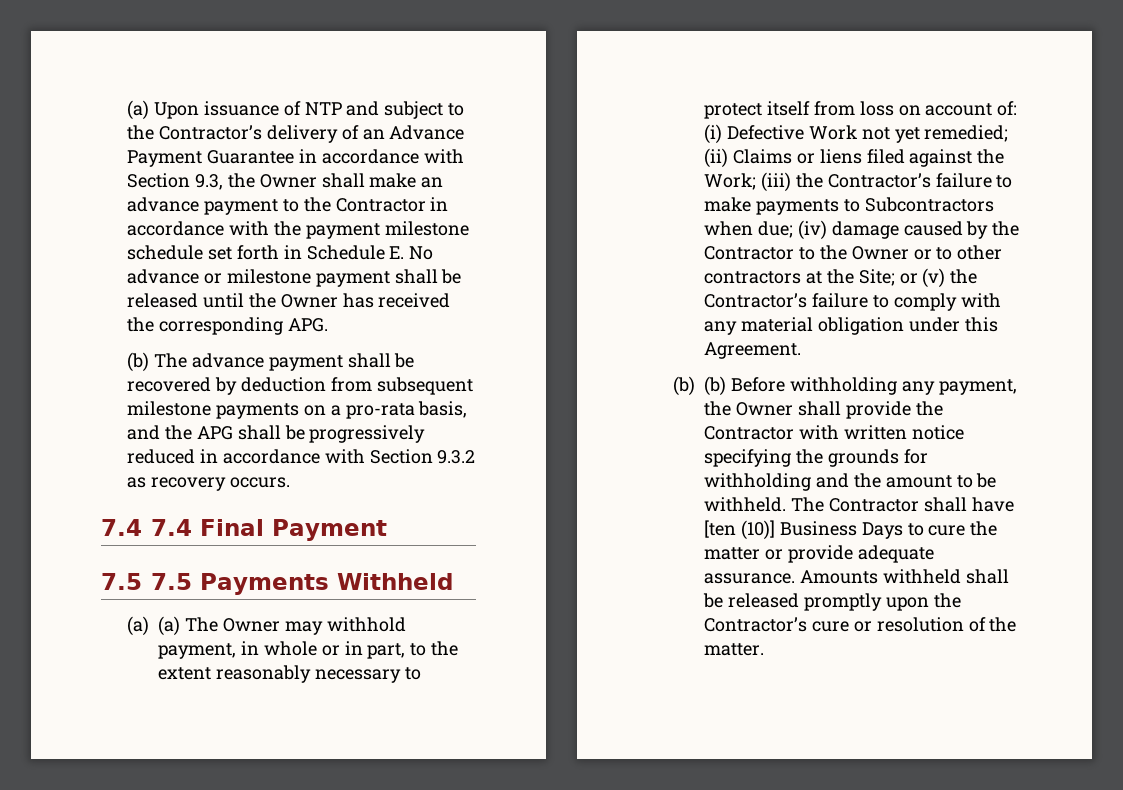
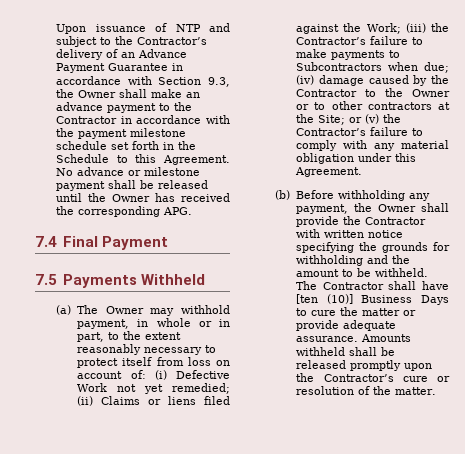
- (a) Upon issuance of NTP and subject to the Contractor’s delivery of an Advance Payment Guarantee in accordance with Section 9.3, the Owner shall make an advance payment to the Contractor in accordance with the payment milestone schedule set forth in Schedule E. No advance or milestone payment shall be released until the Owner has received the corresponding APG.
+ Upon issuance of NTP and subject to the Contractor’s delivery of an Advance Payment Guarantee in accordance with Section 9.3, the Owner shall make an advance payment to the Contractor in accordance with the payment milestone schedule set forth in the Schedule to this Agreement. No advance or milestone payment shall be released until the Owner has received the corresponding APG.
- (b) The advance payment shall be recovered by deduction from subsequent milestone payments on a pro-rata basis, and the APG shall be progressively reduced in accordance with Section 9.3.2 as recovery occurs.
- 7.4 7.4 Final Payment
+ 7.4 Final Payment
- 7.5 7.5 Payments Withheld
+ 7.5 Payments Withheld
- (a) (a) The Owner may withhold payment, in whole or in part, to the extent reasonably necessary to protect itself from loss on account of:
+ (a) The Owner may withhold payment, in whole or in part, to the extent reasonably necessary to protect itself from loss on account of:
- (b) (b) Before withholding any payment, the Owner shall provide the Contractor with written notice specifying the grounds for withholding and the amount to be withheld.
+ (b) Before withholding any payment, the Owner shall provide the Contractor with written notice specifying the grounds for withholding and the amount to be withheld.

